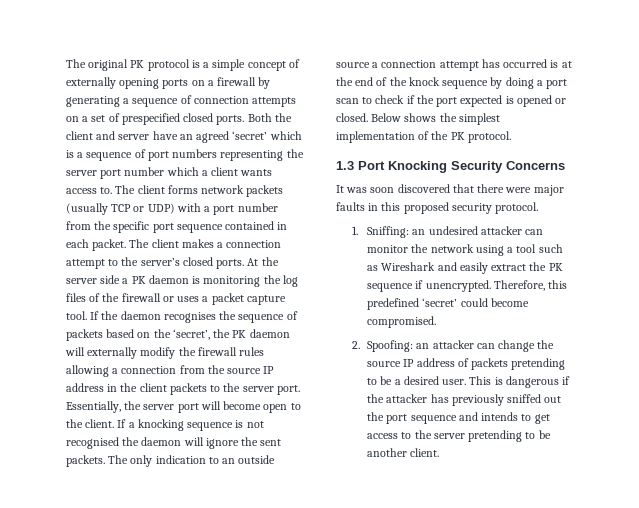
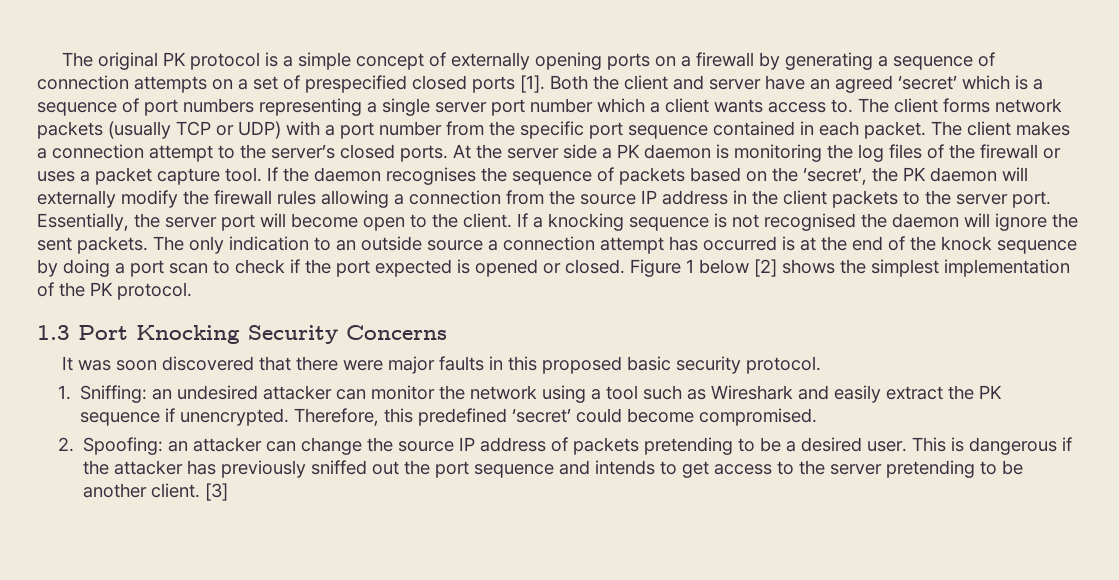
- The original PK protocol is a simple concept of externally opening ports on a firewall by generating a sequence of connection attempts on a set of prespecified closed ports.
+ The original PK protocol is a simple concept of externally opening ports on a firewall by generating a sequence of connection attempts on a set of prespecified closed ports [1].
- Both the client and server have an agreed ‘secret’ which is a sequence of port numbers representing the server port number which a client wants access to.
+ Both the client and server have an agreed ‘secret’ which is a sequence of port numbers representing a single server port number which a client wants access to.
- Below shows the simplest implementation of the PK protocol.
+ Figure 1 below [2] shows the simplest implementation of the PK protocol.
- It was soon discovered that there were major faults in this proposed security protocol.
+ It was soon discovered that there were major faults in this proposed basic security protocol.
+ [3]

